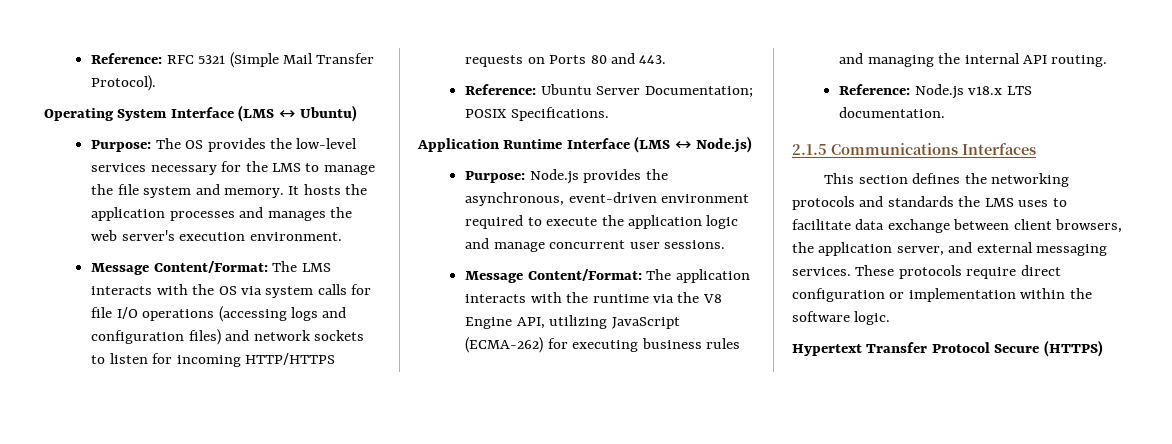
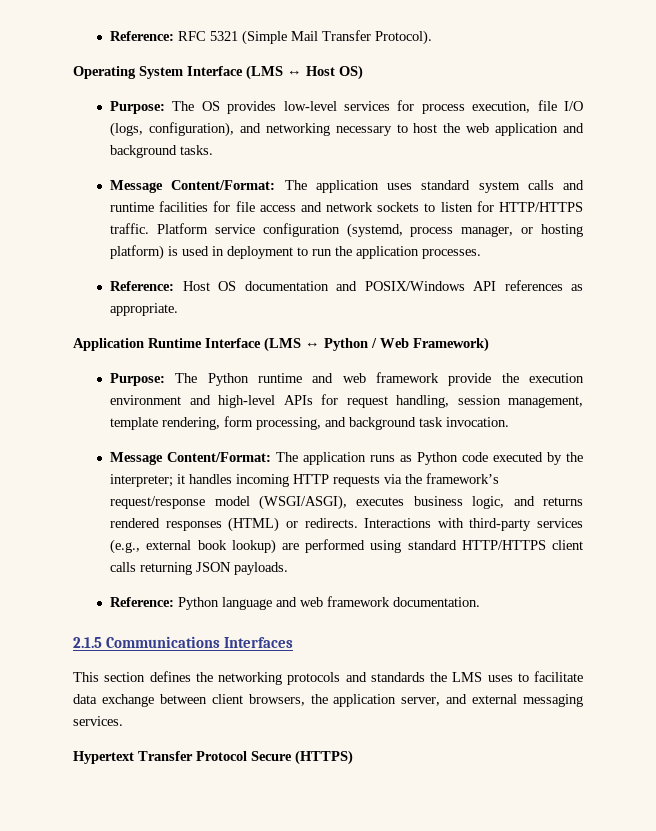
- Operating System Interface (LMS ↔ Ubuntu)
+ Operating System Interface (LMS ↔ Host OS)
- Purpose: The OS provides the low-level services necessary for the LMS to manage the file system and memory. It hosts the application processes and manages the web server's execution environment.
- Message Content/Format: The LMS interacts with the OS via system calls for file I/O operations (accessing logs and configuration files) and network sockets to listen for incoming HTTP/HTTPS requests on Ports 80 and 443.
- Reference: Ubuntu Server Documentation; POSIX Specifications.
+ Purpose: The OS provides low-level services for process execution, file I/O (logs, configuration), and networking necessary to host the web application and background tasks.
+ Message Content/Format: The application uses standard system calls and runtime facilities for file access and network sockets to listen for HTTP/HTTPS traffic. Platform service configuration (systemd, process manager, or hosting platform) is used in deployment to run the application processes.
+ Reference: Host OS documentation and POSIX/Windows API references as appropriate.
- Application Runtime Interface (LMS ↔ Node.js)
- Purpose: Node.js provides the asynchronous, event-driven environment required to execute the application logic and manage concurrent user sessions.
- Message Content/Format: The application interacts with the runtime via the V8 Engine API, utilizing JavaScript (ECMA-262) for executing business rules and managing the internal API routing.
- Reference: Node.js v18.x LTS documentation.
+ Application Runtime Interface (LMS ↔ Python / Web Framework)
+ Purpose: The Python runtime and web framework provide the execution environment and high-level APIs for request handling, session management, template rendering, form processing, and background task invocation.
+ Message Content/Format: The application runs as Python code executed by the interpreter; it handles incoming HTTP requests via the framework’s request/response model (WSGI/ASGI), executes business logic, and returns rendered responses (HTML) or redirects. Interactions with third-party services (e.g., external book lookup) are performed using standard HTTP/HTTPS client calls returning JSON payloads.
+ Reference: Python language and web framework documentation.
- These protocols require direct configuration or implementation within the software logic.

